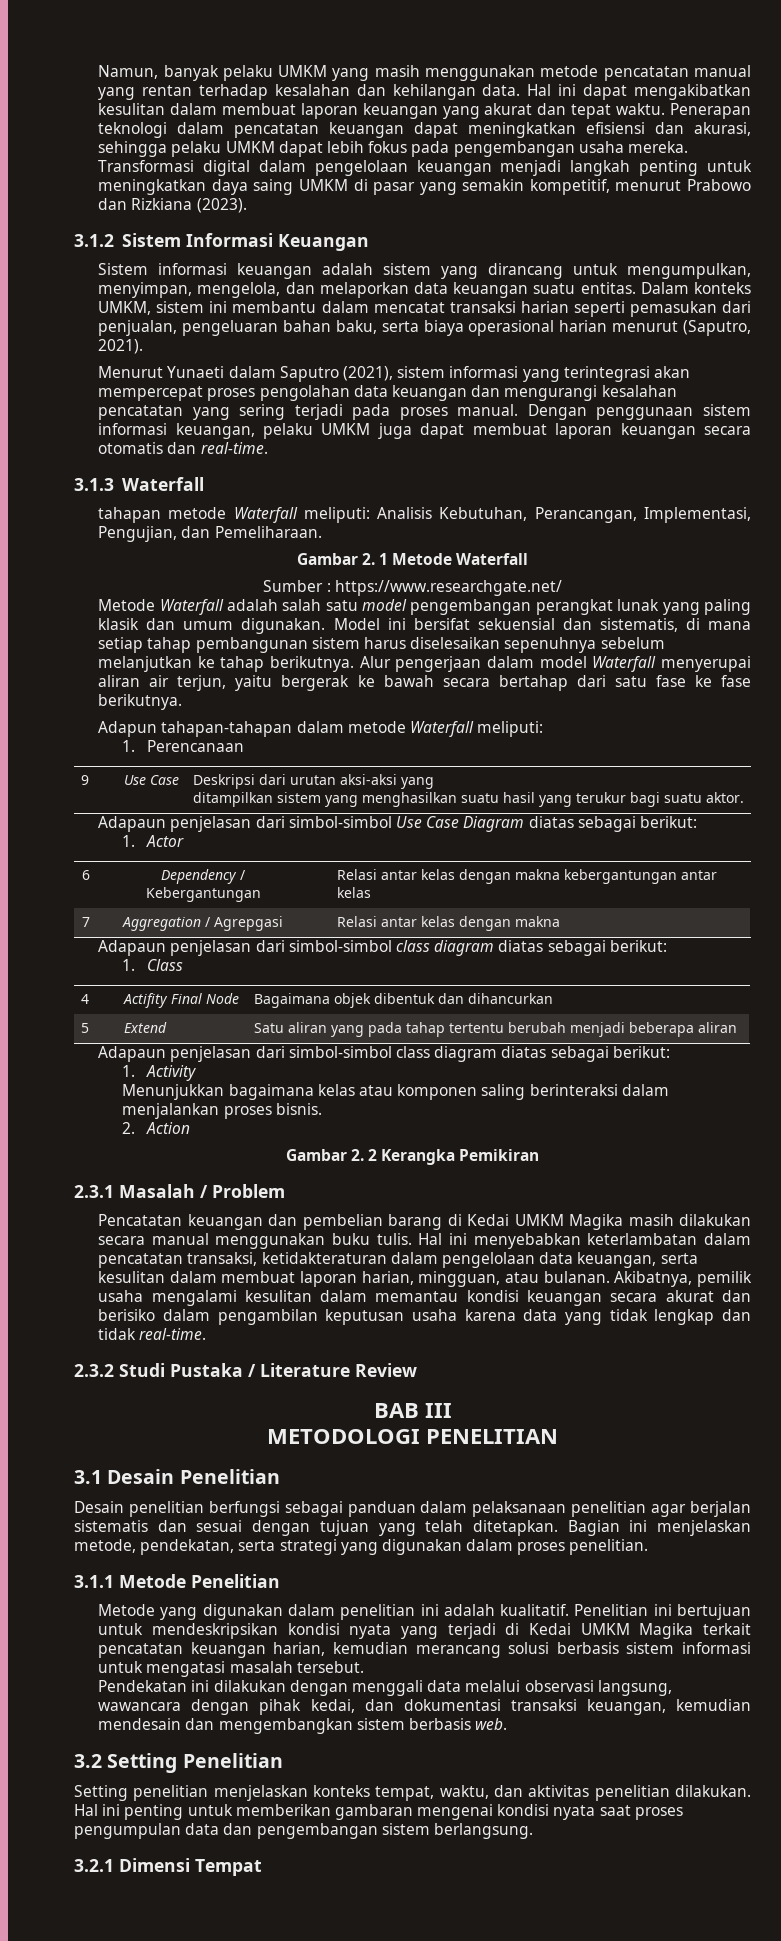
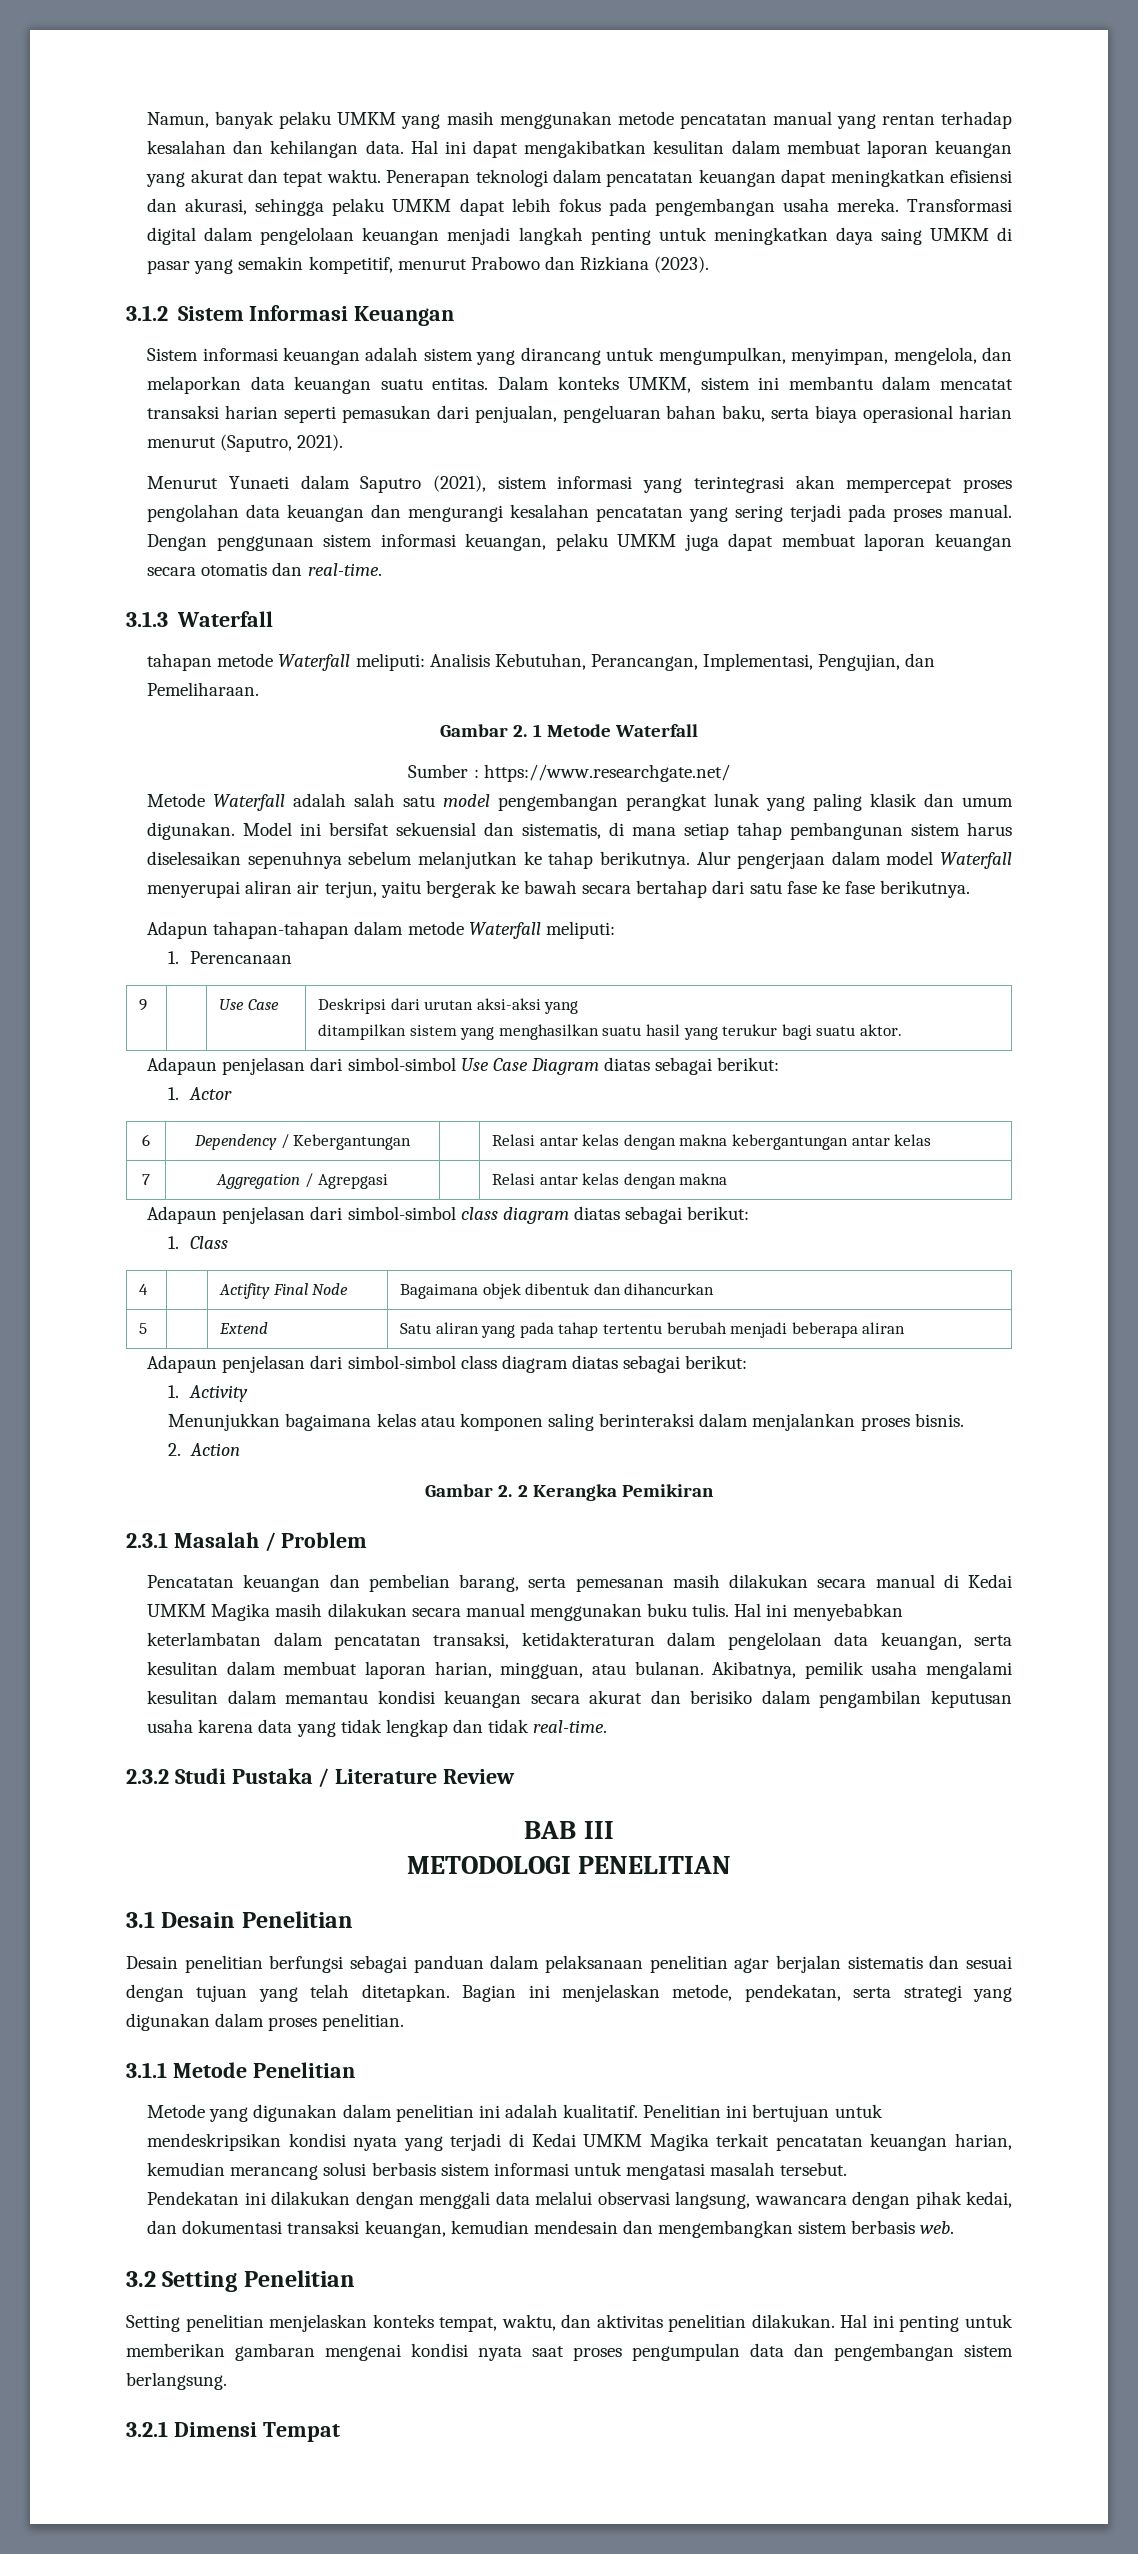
- Pencatatan keuangan dan pembelian barang di Kedai UMKM Magika masih dilakukan secara manual menggunakan buku tulis.
+ Pencatatan keuangan dan pembelian barang, serta pemesanan masih dilakukan secara manual di Kedai UMKM Magika masih dilakukan secara manual menggunakan buku tulis.

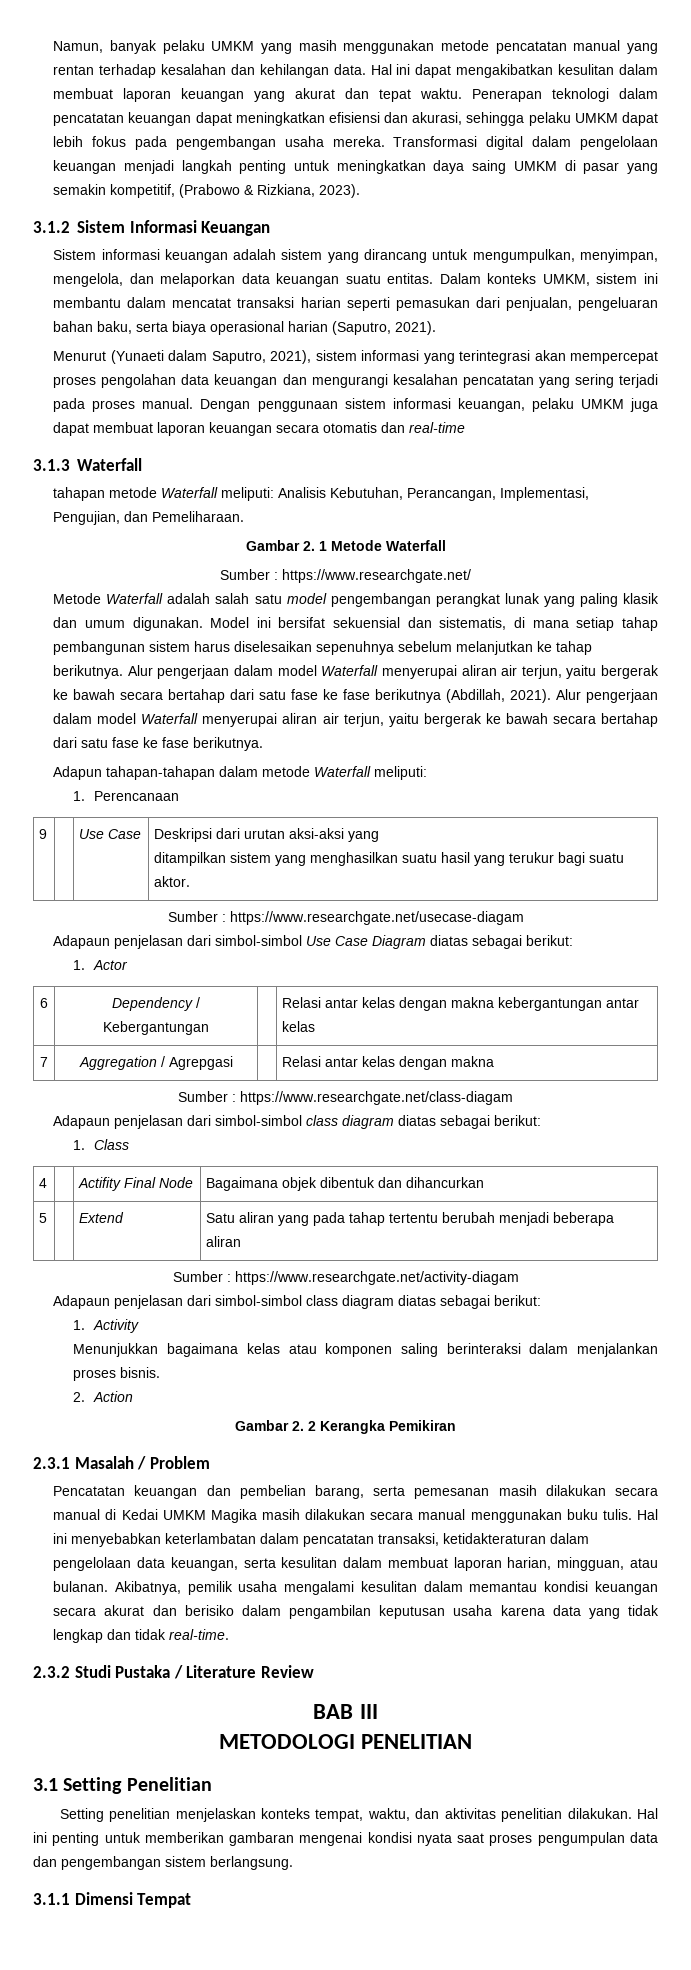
- Transformasi digital dalam pengelolaan keuangan menjadi langkah penting untuk meningkatkan daya saing UMKM di pasar yang semakin kompetitif, menurut Prabowo dan Rizkiana (2023).
+ Transformasi digital dalam pengelolaan keuangan menjadi langkah penting untuk meningkatkan daya saing UMKM di pasar yang semakin kompetitif, (Prabowo & Rizkiana, 2023).
- Dalam konteks UMKM, sistem ini membantu dalam mencatat transaksi harian seperti pemasukan dari penjualan, pengeluaran bahan baku, serta biaya operasional harian menurut (Saputro, 2021).
+ Dalam konteks UMKM, sistem ini membantu dalam mencatat transaksi harian seperti pemasukan dari penjualan, pengeluaran bahan baku, serta biaya operasional harian (Saputro, 2021).
- Menurut Yunaeti dalam Saputro (2021), sistem informasi yang terintegrasi akan mempercepat proses pengolahan data keuangan dan mengurangi kesalahan pencatatan yang sering terjadi pada proses manual.
+ Menurut (Yunaeti dalam Saputro, 2021), sistem informasi yang terintegrasi akan mempercepat proses pengolahan data keuangan dan mengurangi kesalahan pencatatan yang sering terjadi pada proses manual.
- Dengan penggunaan sistem informasi keuangan, pelaku UMKM juga dapat membuat laporan keuangan secara otomatis dan real-time.
+ Dengan penggunaan sistem informasi keuangan, pelaku UMKM juga dapat membuat laporan keuangan secara otomatis dan real-time
- Alur pengerjaan dalam model Waterfall menyerupai aliran air terjun, yaitu bergerak ke bawah secara bertahap dari satu fase ke fase berikutnya.
+ Alur pengerjaan dalam model Waterfall menyerupai aliran air terjun, yaitu bergerak ke bawah secara bertahap dari satu fase ke fase berikutnya (Abdillah, 2021). Alur pengerjaan dalam model Waterfall menyerupai aliran air terjun, yaitu bergerak ke bawah secara bertahap dari satu fase ke fase berikutnya.
+ Sumber : https://www.researchgate.net/usecase-diagam
+ Sumber : https://www.researchgate.net/class-diagam
+ Sumber : https://www.researchgate.net/activity-diagam
- 3.1 Desain Penelitian
- Desain penelitian berfungsi sebagai panduan dalam pelaksanaan penelitian agar berjalan sistematis dan sesuai dengan tujuan yang telah ditetapkan. Bagian ini menjelaskan metode, pendekatan, serta strategi yang digunakan dalam proses penelitian.
- 3.1.1 Metode Penelitian
- Metode yang digunakan dalam penelitian ini adalah kualitatif. Penelitian ini bertujuan untuk mendeskripsikan kondisi nyata yang terjadi di Kedai UMKM Magika terkait pencatatan keuangan harian, kemudian merancang solusi berbasis sistem informasi untuk mengatasi masalah tersebut.
- Pendekatan ini dilakukan dengan menggali data melalui observasi langsung, wawancara dengan pihak kedai, dan dokumentasi transaksi keuangan, kemudian mendesain dan mengembangkan sistem berbasis web.
- 3.2 Setting Penelitian
+ 3.1 Setting Penelitian
- 3.2.1 Dimensi Tempat
+ 3.1.1 Dimensi Tempat

